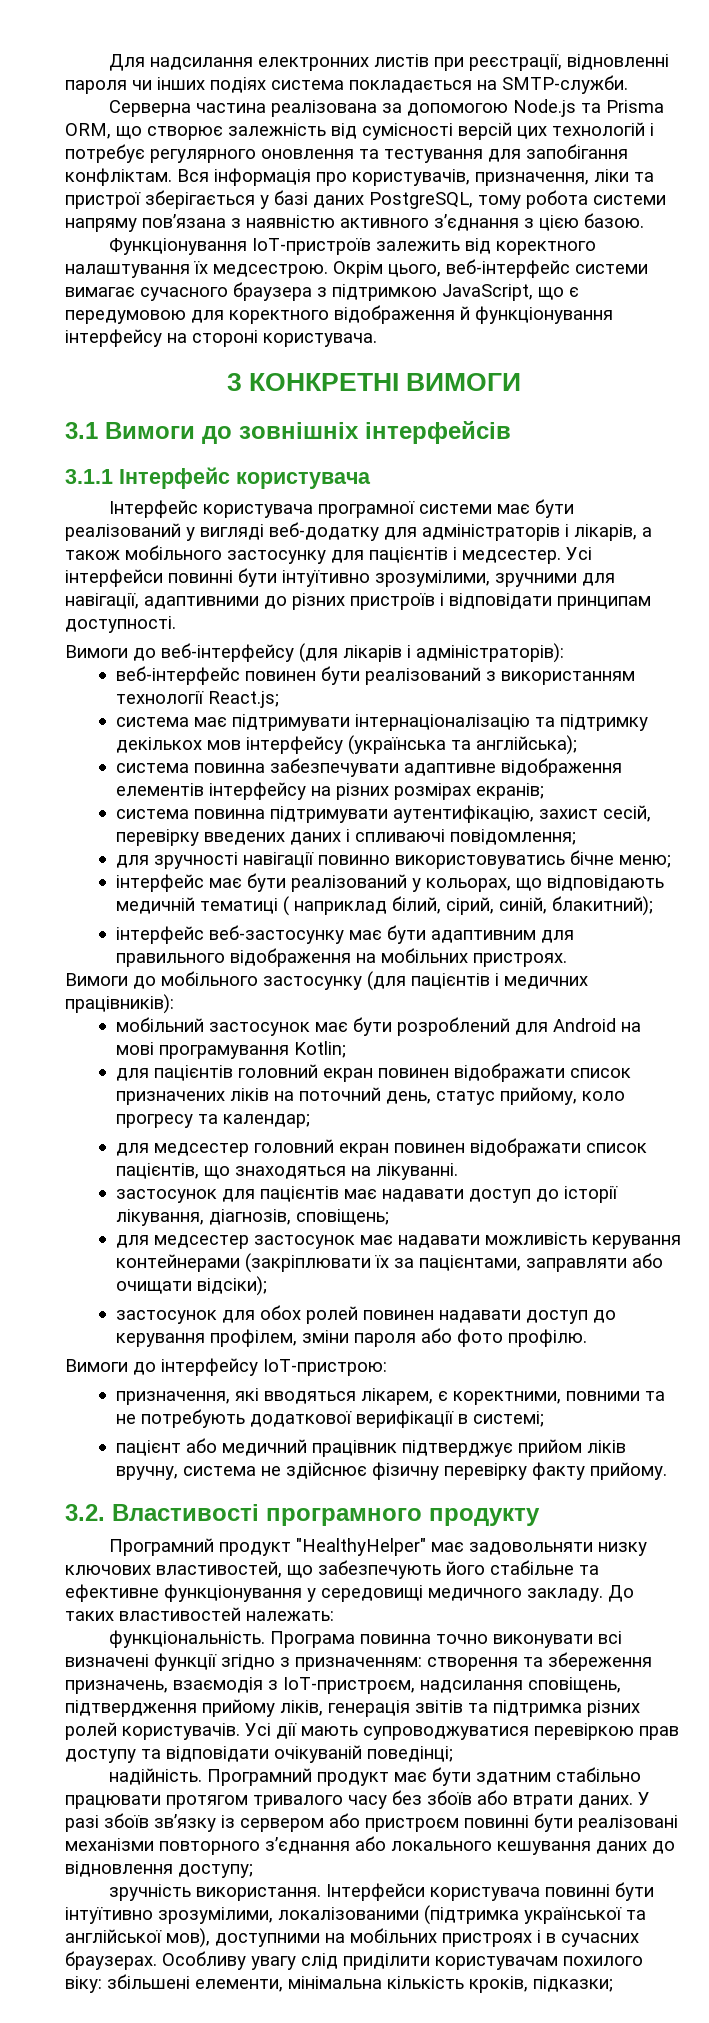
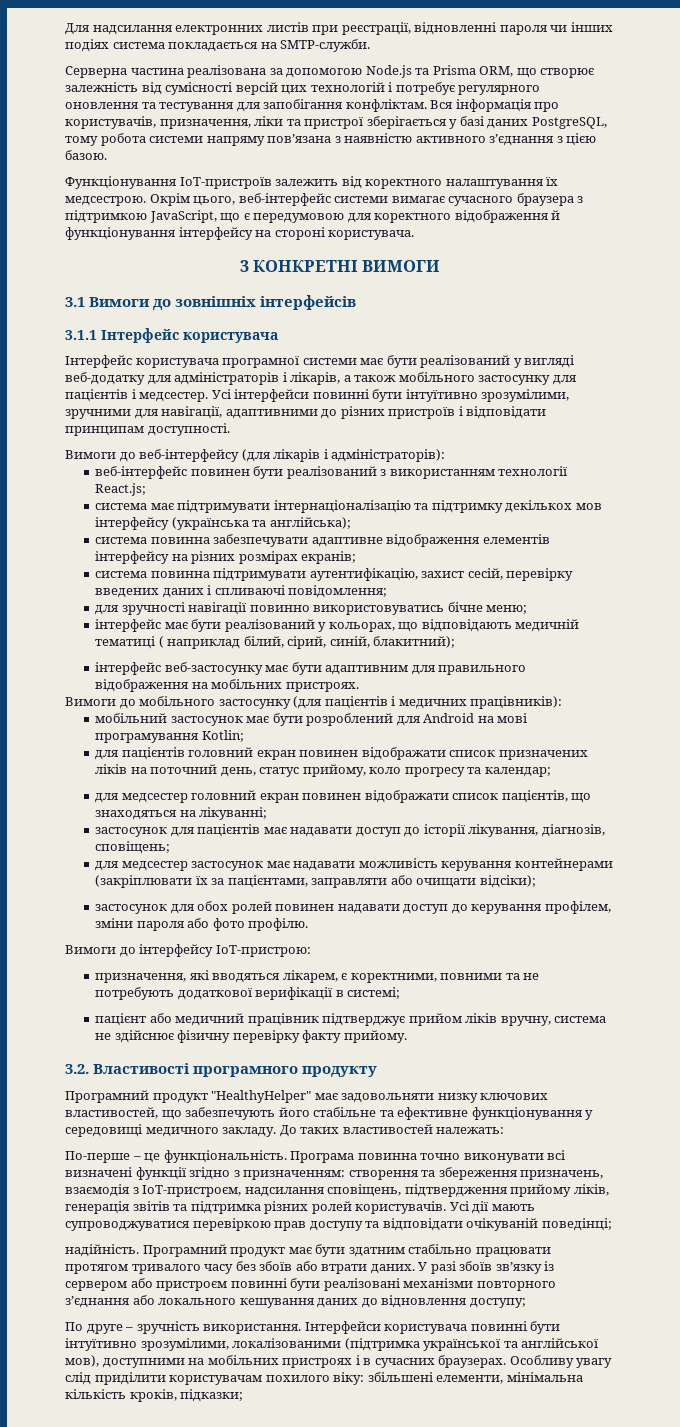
- для медсестер головний екран повинен відображати список пацієнтів, що знаходяться на лікуванні.
+ для медсестер головний екран повинен відображати список пацієнтів, що знаходяться на лікуванні;
- функціональність.
+ По-перше – це функціональність.
- зручність використання.
+ По друге – зручність використання.

